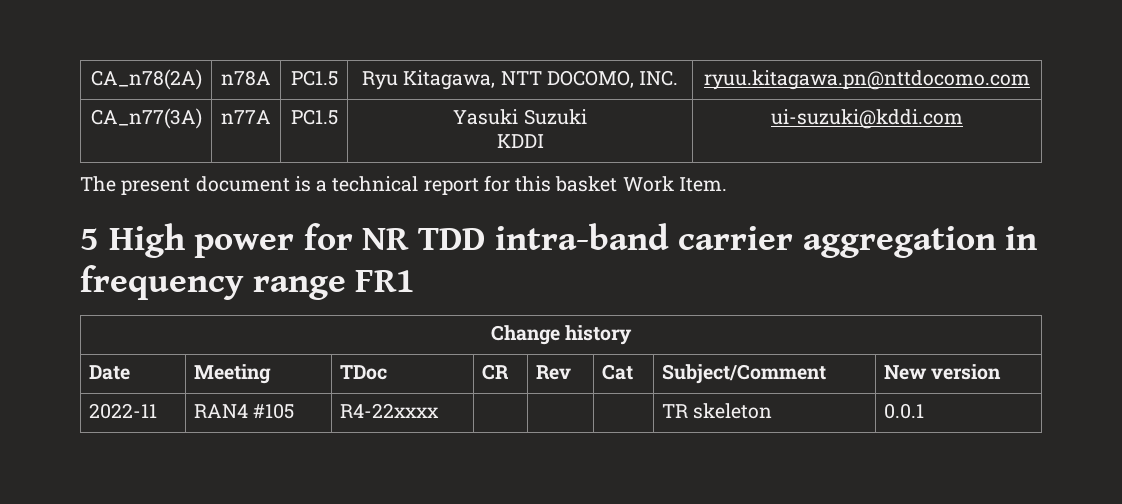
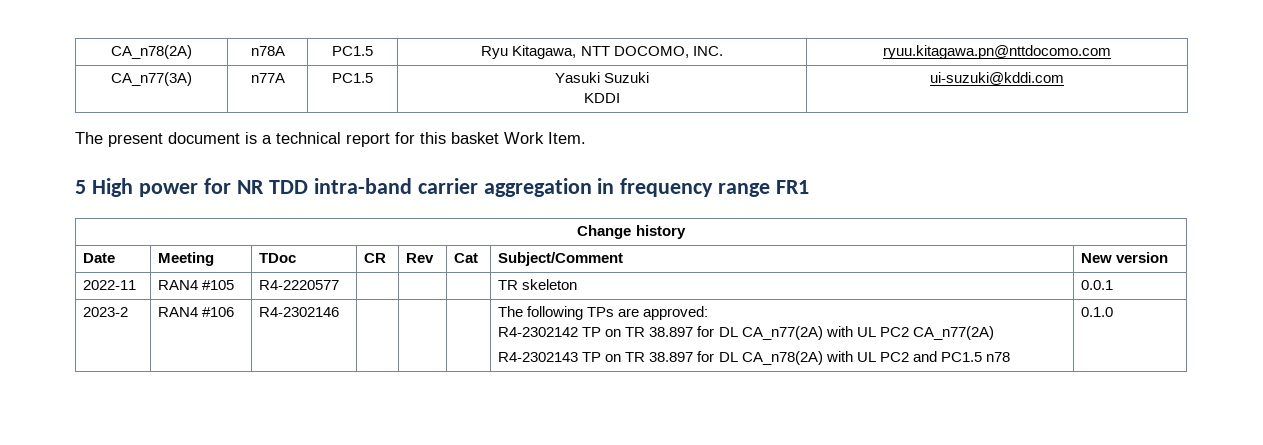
- 2022-11 | RAN4 #105 | R4-22xxxx | | | | TR skeleton | 0.0.1
+ 2022-11 | RAN4 #105 | R4-2220577 | | | | TR skeleton | 0.0.1
+ 2023-2 | RAN4 #106 | R4-2302146 | | | | The following TPs are approved:
+ R4-2302142 TP on TR 38.897 for DL CA_n77(2A) with UL PC2 CA_n77(2A)
+ R4-2302143 TP on TR 38.897 for DL CA_n78(2A) with UL PC2 and PC1.5 n78 | 0.1.0

